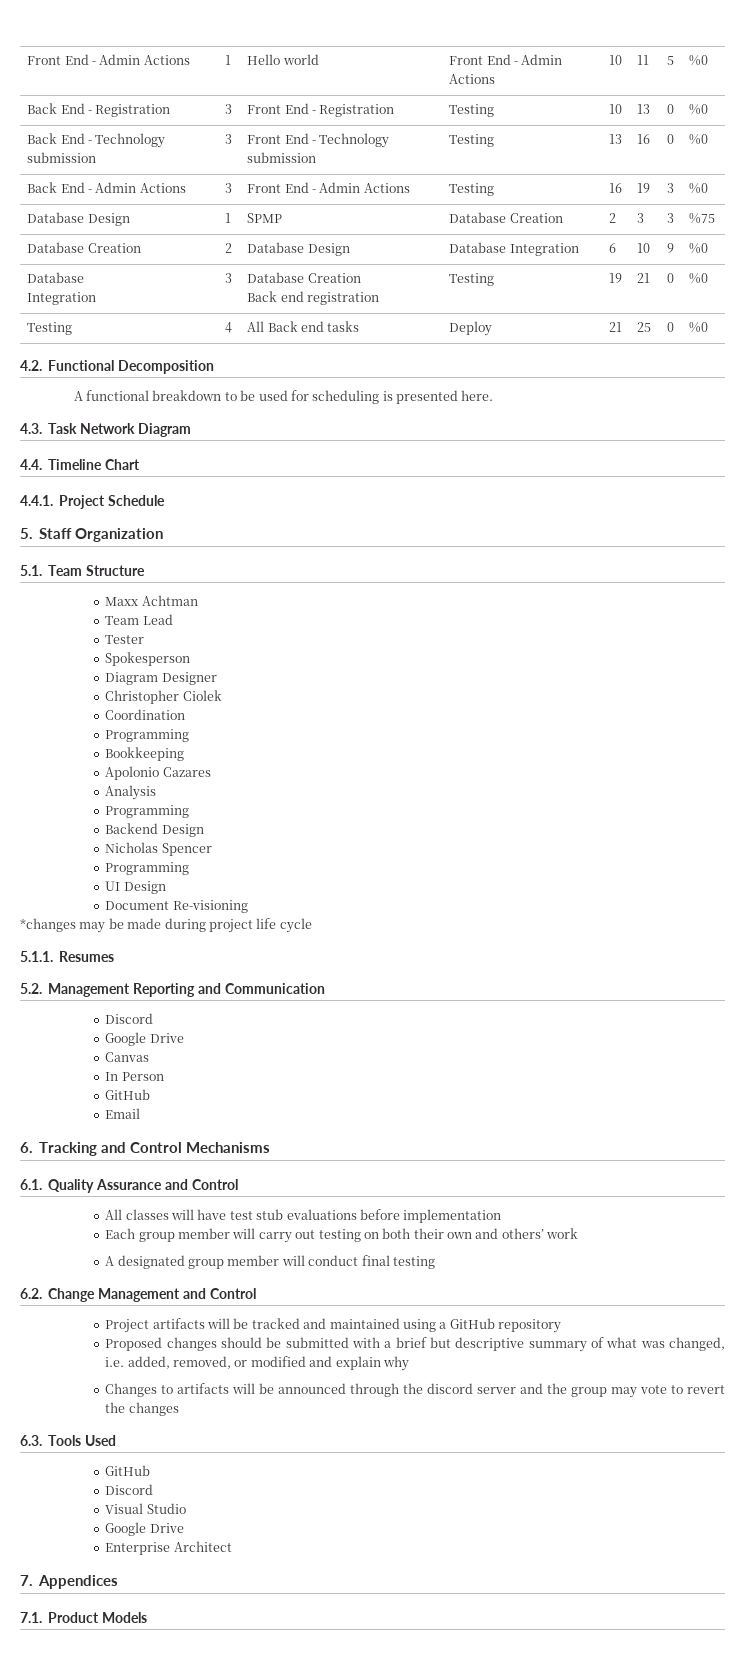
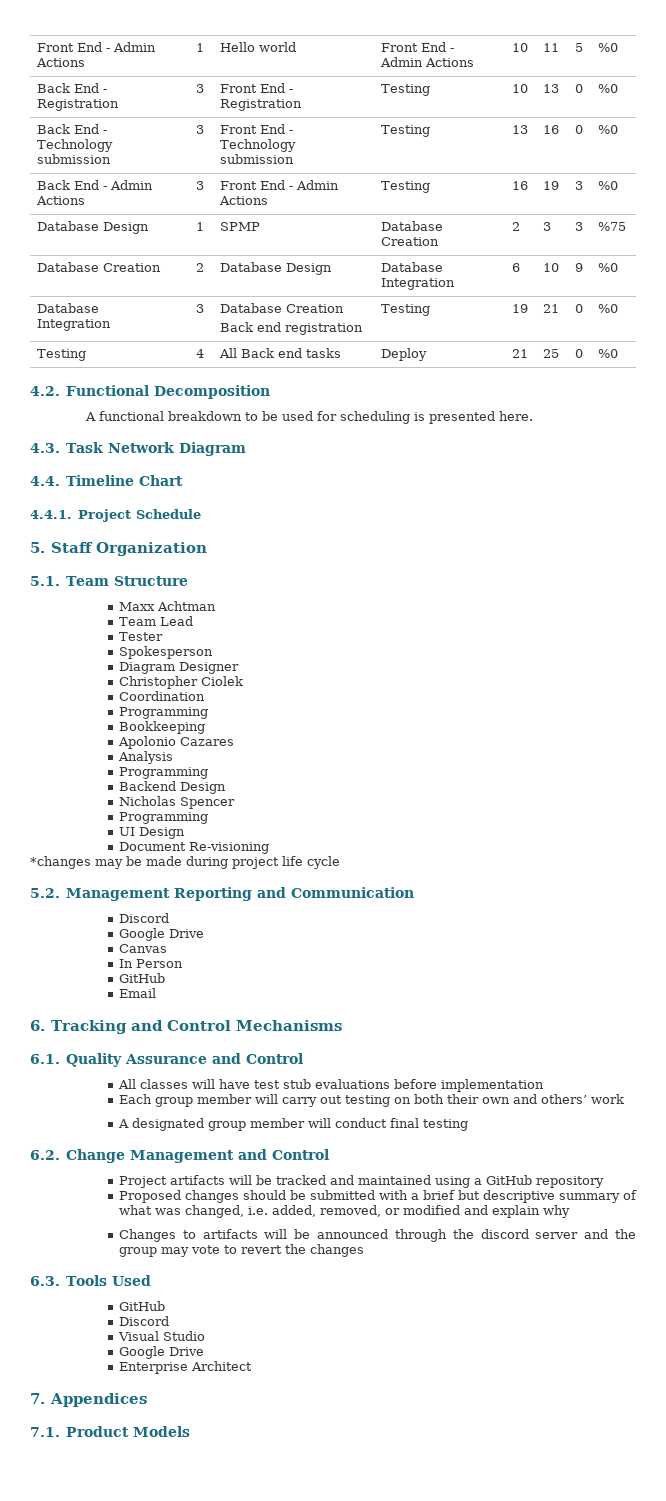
- 5.1.1. Resumes

